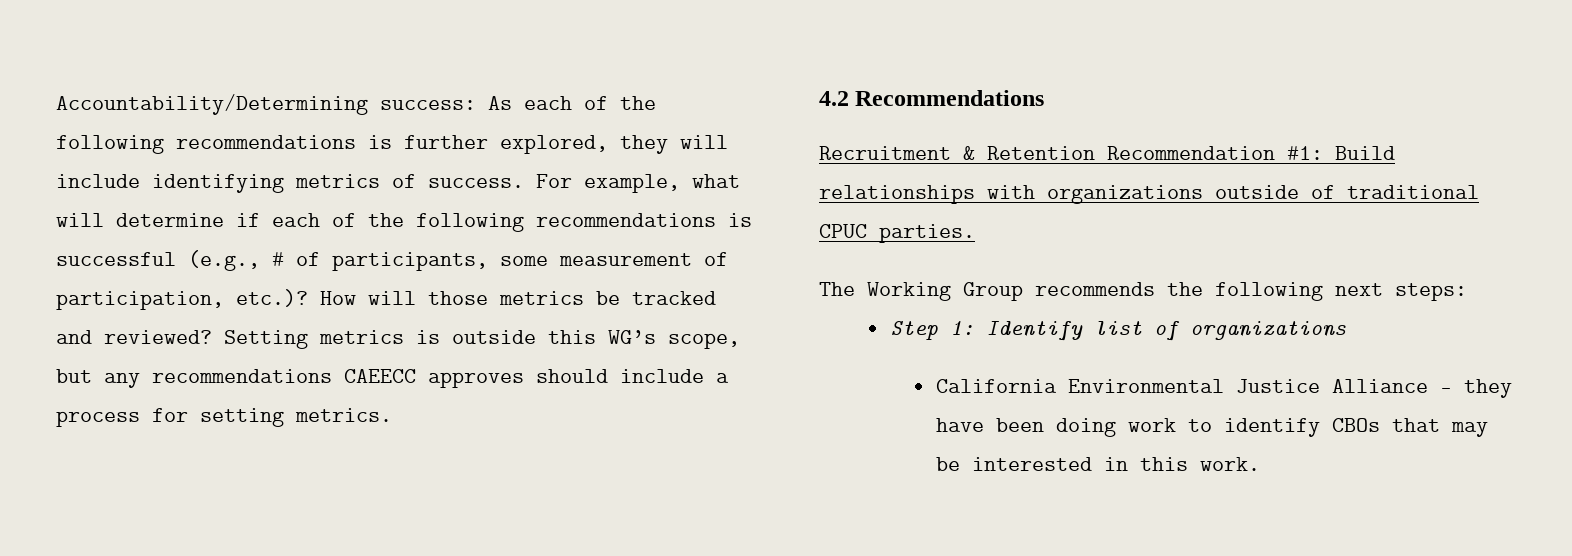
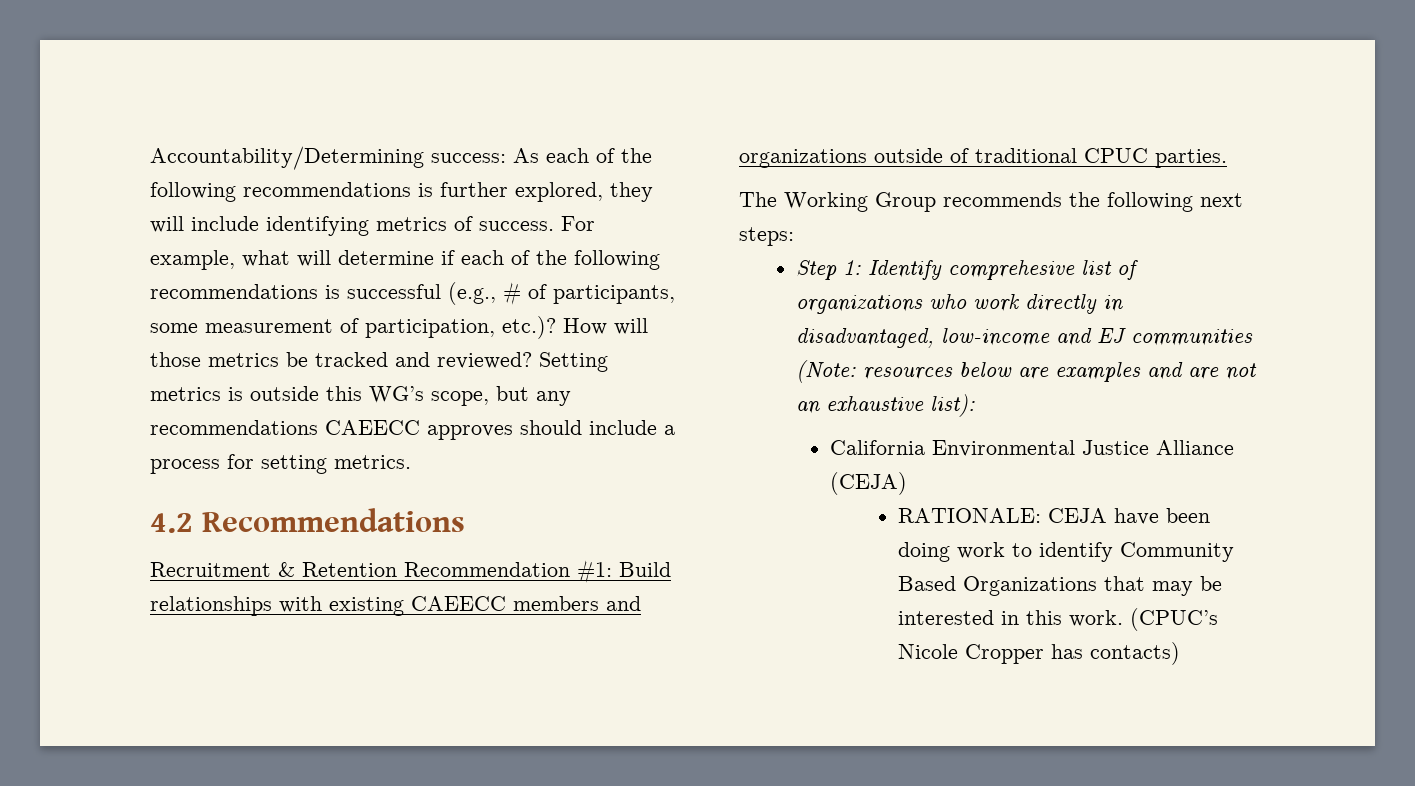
- Recruitment & Retention Recommendation #1: Build relationships with organizations outside of traditional CPUC parties.
+ Recruitment & Retention Recommendation #1: Build relationships with existing CAEECC members and organizations outside of traditional CPUC parties.
- Step 1: Identify list of organizations
+ Step 1: Identify comprehesive list of organizations who work directly in disadvantaged, low-income and EJ communities (Note: resources below are examples and are not an exhaustive list):
- California Environmental Justice Alliance – they have been doing work to identify CBOs that may be interested in this work.
+ California Environmental Justice Alliance (CEJA)
+ RATIONALE: CEJA have been doing work to identify Community Based Organizations that may be interested in this work.
+ (CPUC’s Nicole Cropper has contacts)

